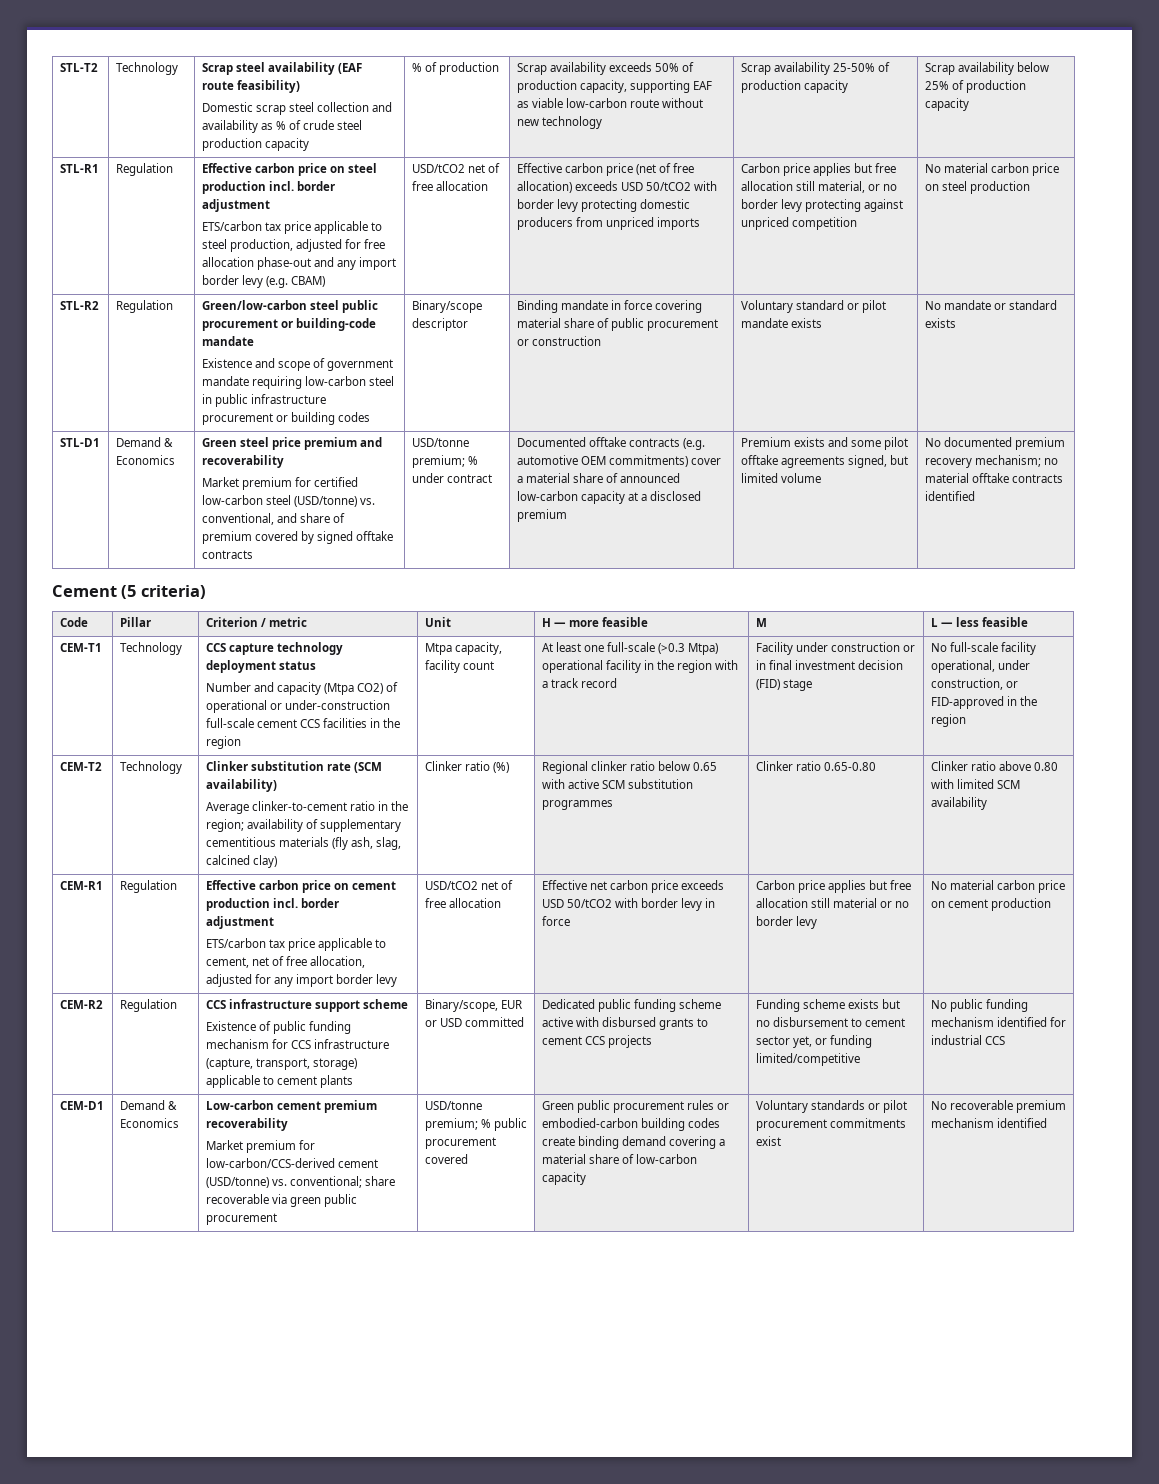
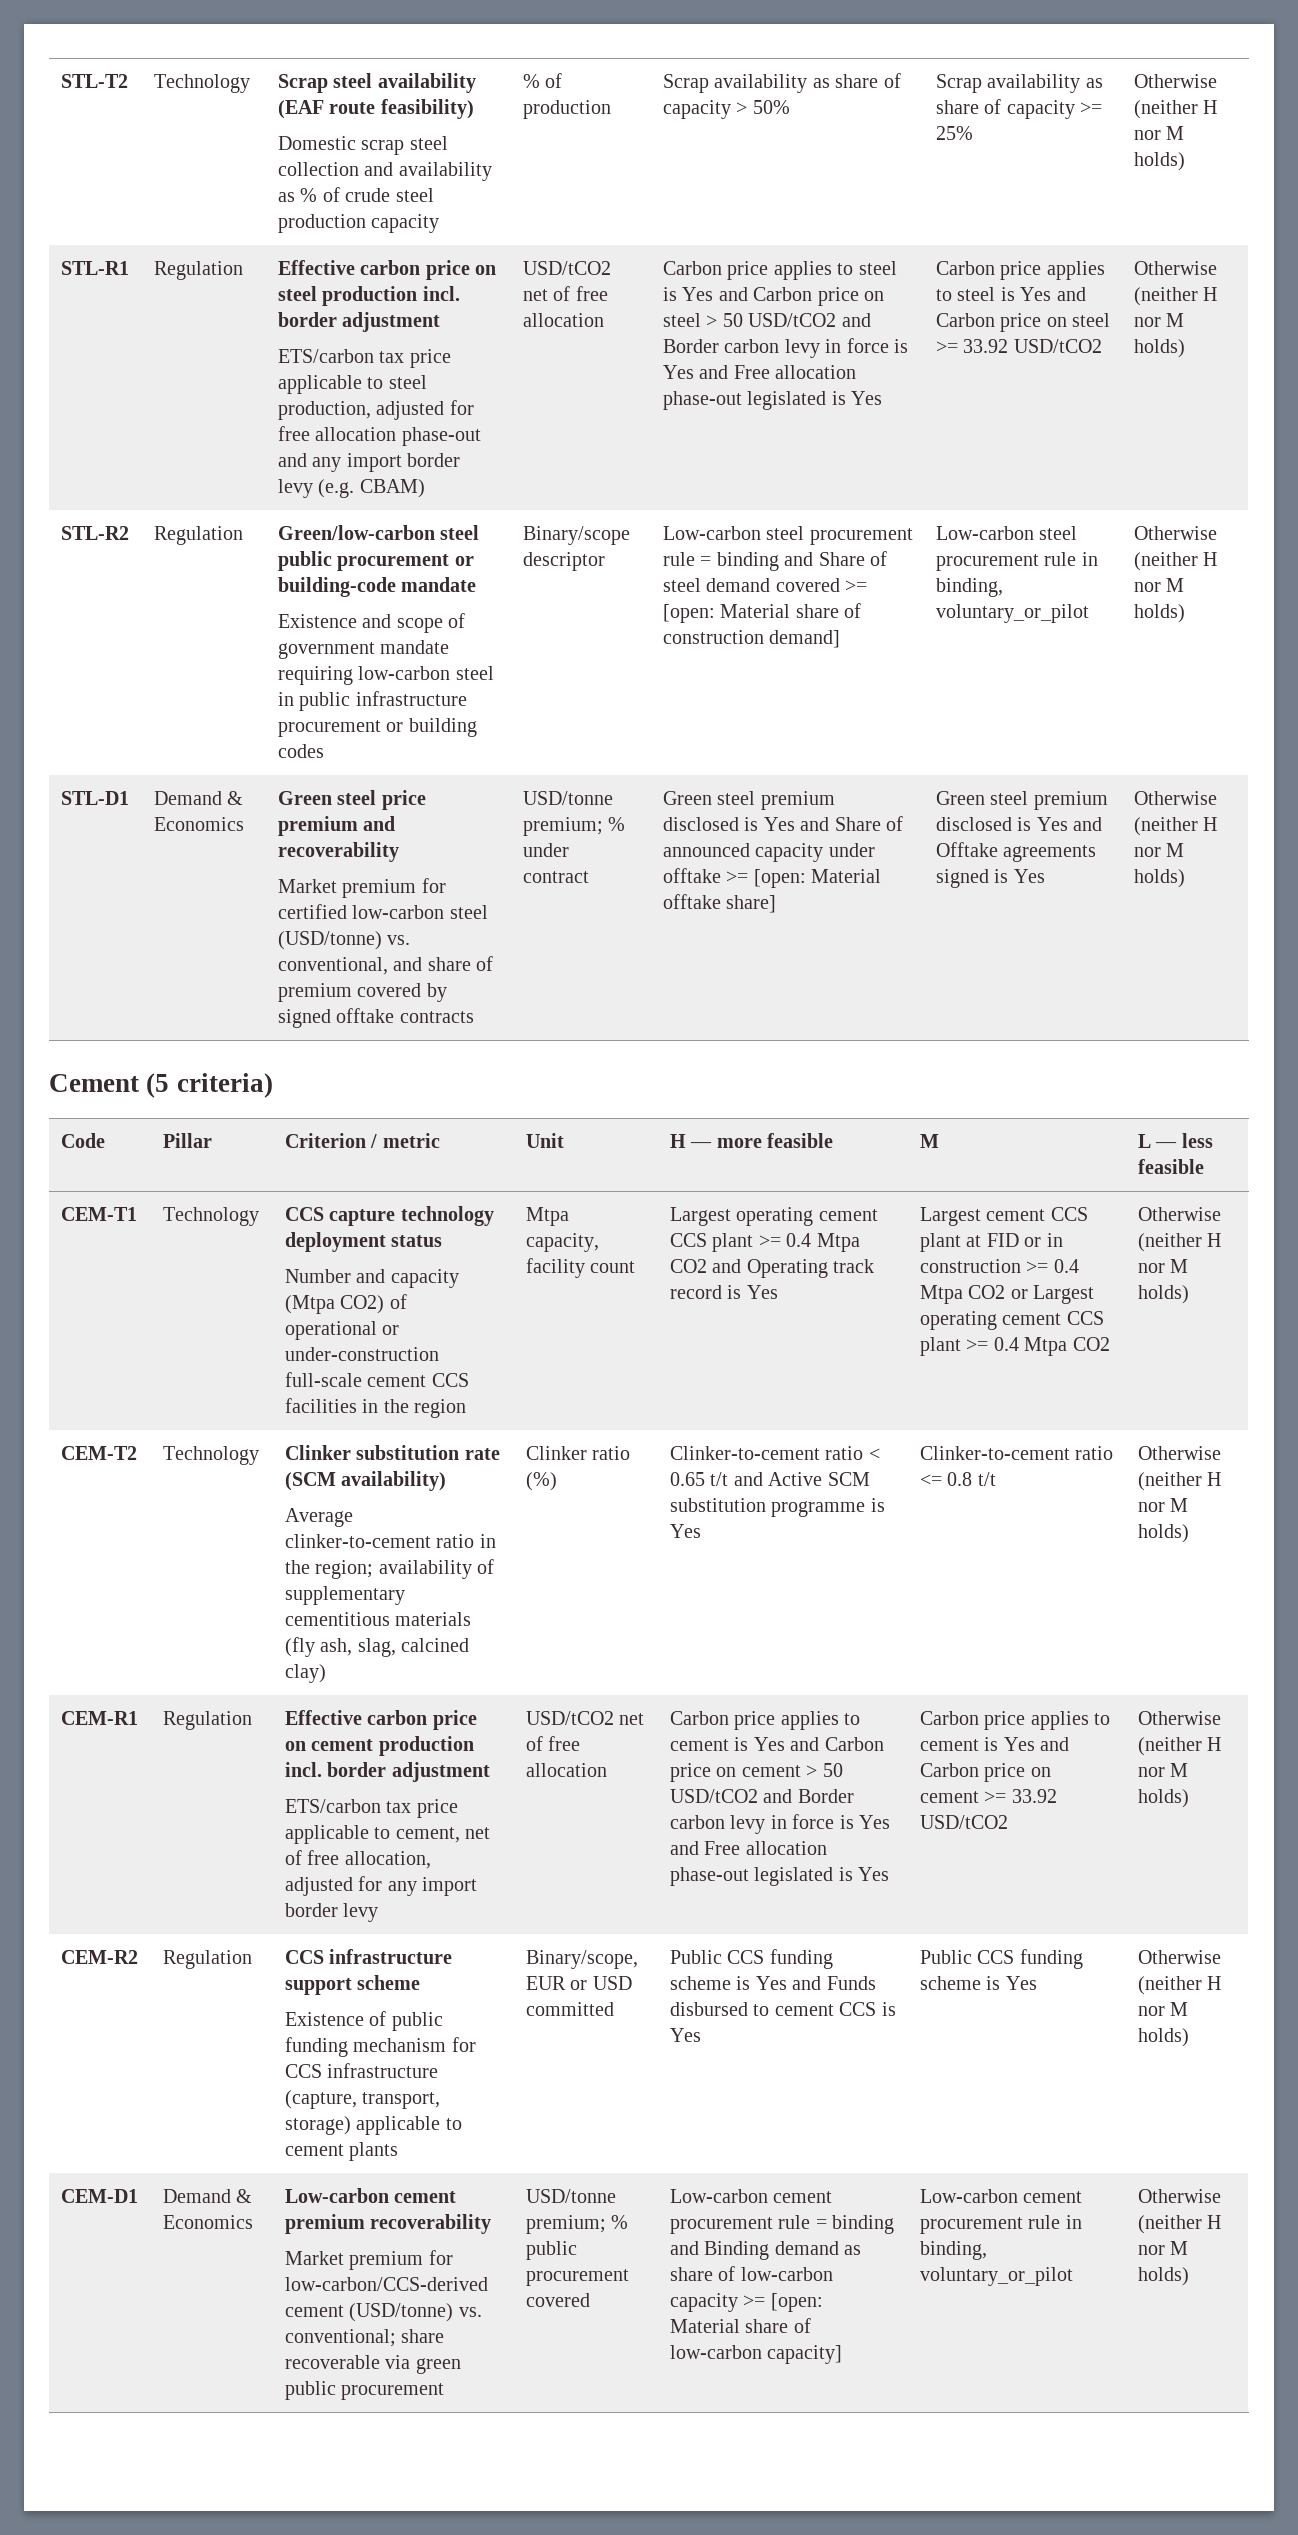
- Scrap availability exceeds 50% of production capacity, supporting EAF as viable low-carbon route without new technology | Scrap availability 25-50% of production capacity | Scrap availability below 25% of production capacity
+ Scrap availability as share of capacity > 50% | Scrap availability as share of capacity >= 25% | Otherwise (neither H nor M holds)
- Effective carbon price (net of free allocation) exceeds USD 50/tCO2 with border levy protecting domestic producers from unpriced imports | Carbon price applies but free allocation still material, or no border levy protecting against unpriced competition | No material carbon price on steel production
+ Carbon price applies to steel is Yes and Carbon price on steel > 50 USD/tCO2 and Border carbon levy in force is Yes and Free allocation phase-out legislated is Yes | Carbon price applies to steel is Yes and Carbon price on steel >= 33.92 USD/tCO2 | Otherwise (neither H nor M holds)
- Binding mandate in force covering material share of public procurement or construction | Voluntary standard or pilot mandate exists | No mandate or standard exists
+ Low-carbon steel procurement rule = binding and Share of steel demand covered >= [open: Material share of construction demand] | Low-carbon steel procurement rule in binding, voluntary_or_pilot | Otherwise (neither H nor M holds)
- Documented offtake contracts (e.g. automotive OEM commitments) cover a material share of announced low-carbon capacity at a disclosed premium | Premium exists and some pilot offtake agreements signed, but limited volume | No documented premium recovery mechanism; no material offtake contracts identified
+ Green steel premium disclosed is Yes and Share of announced capacity under offtake >= [open: Material offtake share] | Green steel premium disclosed is Yes and Offtake agreements signed is Yes | Otherwise (neither H nor M holds)
- At least one full-scale (>0.3 Mtpa) operational facility in the region with a track record | Facility under construction or in final investment decision (FID) stage | No full-scale facility operational, under construction, or FID-approved in the region
+ Largest operating cement CCS plant >= 0.4 Mtpa CO2 and Operating track record is Yes | Largest cement CCS plant at FID or in construction >= 0.4 Mtpa CO2 or Largest operating cement CCS plant >= 0.4 Mtpa CO2 | Otherwise (neither H nor M holds)
- Regional clinker ratio below 0.65 with active SCM substitution programmes | Clinker ratio 0.65-0.80 | Clinker ratio above 0.80 with limited SCM availability
+ Clinker-to-cement ratio < 0.65 t/t and Active SCM substitution programme is Yes | Clinker-to-cement ratio <= 0.8 t/t | Otherwise (neither H nor M holds)
- Effective net carbon price exceeds USD 50/tCO2 with border levy in force | Carbon price applies but free allocation still material or no border levy | No material carbon price on cement production
+ Carbon price applies to cement is Yes and Carbon price on cement > 50 USD/tCO2 and Border carbon levy in force is Yes and Free allocation phase-out legislated is Yes | Carbon price applies to cement is Yes and Carbon price on cement >= 33.92 USD/tCO2 | Otherwise (neither H nor M holds)
- Dedicated public funding scheme active with disbursed grants to cement CCS projects | Funding scheme exists but no disbursement to cement sector yet, or funding limited/competitive | No public funding mechanism identified for industrial CCS
+ Public CCS funding scheme is Yes and Funds disbursed to cement CCS is Yes | Public CCS funding scheme is Yes | Otherwise (neither H nor M holds)
- Green public procurement rules or embodied-carbon building codes create binding demand covering a material share of low-carbon capacity | Voluntary standards or pilot procurement commitments exist | No recoverable premium mechanism identified
+ Low-carbon cement procurement rule = binding and Binding demand as share of low-carbon capacity >= [open: Material share of low-carbon capacity] | Low-carbon cement procurement rule in binding, voluntary_or_pilot | Otherwise (neither H nor M holds)

